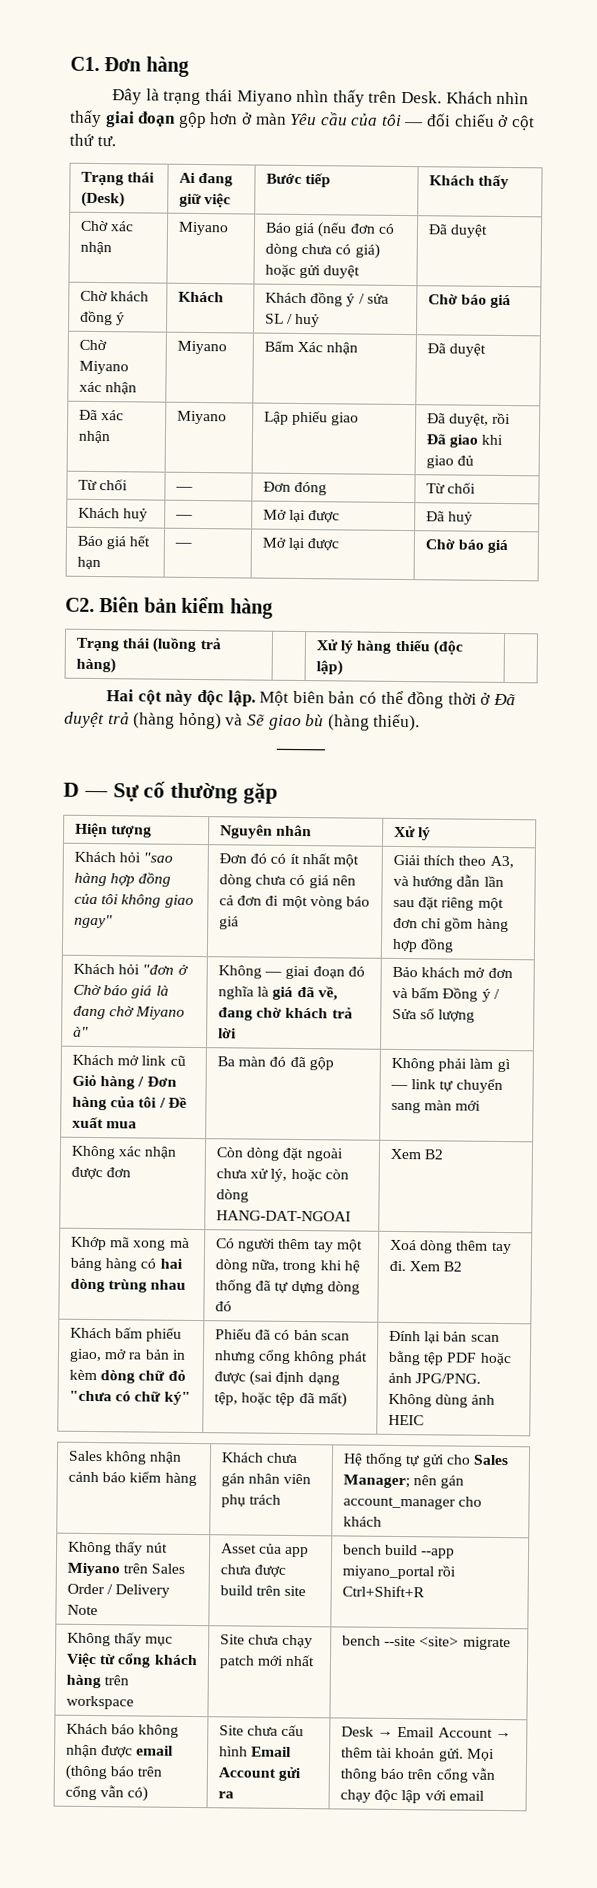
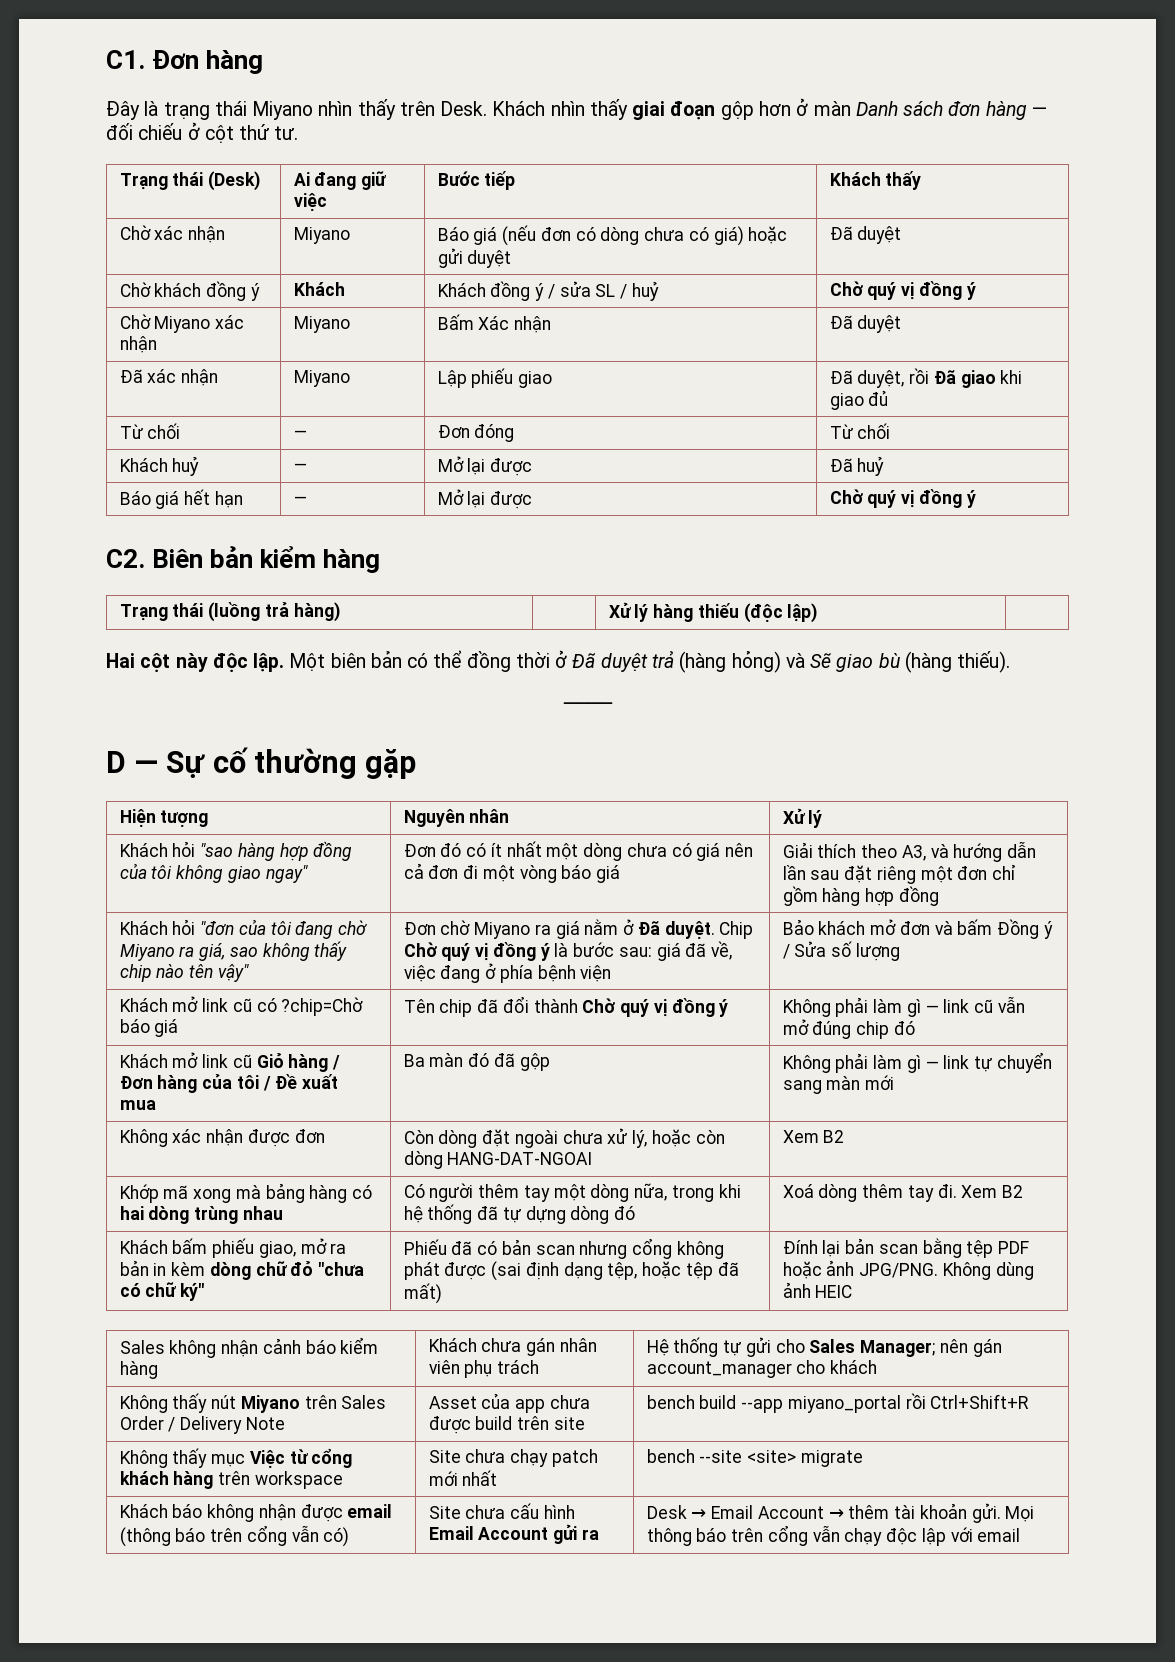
- Khách nhìn thấy giai đoạn gộp hơn ở màn Yêu cầu của tôi — đối chiếu ở cột thứ tư.
+ Khách nhìn thấy giai đoạn gộp hơn ở màn Danh sách đơn hàng — đối chiếu ở cột thứ tư.
- Chờ khách đồng ý | Khách | Khách đồng ý / sửa SL / huỷ | Chờ báo giá
+ Chờ khách đồng ý | Khách | Khách đồng ý / sửa SL / huỷ | Chờ quý vị đồng ý
- Báo giá hết hạn | — | Mở lại được | Chờ báo giá
+ Báo giá hết hạn | — | Mở lại được | Chờ quý vị đồng ý
- Khách hỏi "đơn ở Chờ báo giá là đang chờ Miyano à" | Không — giai đoạn đó nghĩa là giá đã về, đang chờ khách trả lời
+ Khách hỏi "đơn của tôi đang chờ Miyano ra giá, sao không thấy chip nào tên vậy" | Đơn chờ Miyano ra giá nằm ở Đã duyệt. Chip Chờ quý vị đồng ý là bước sau: giá đã về, việc đang ở phía bệnh viện
+ Khách mở link cũ có ?chip=Chờ báo giá | Tên chip đã đổi thành Chờ quý vị đồng ý | Không phải làm gì — link cũ vẫn mở đúng chip đó

